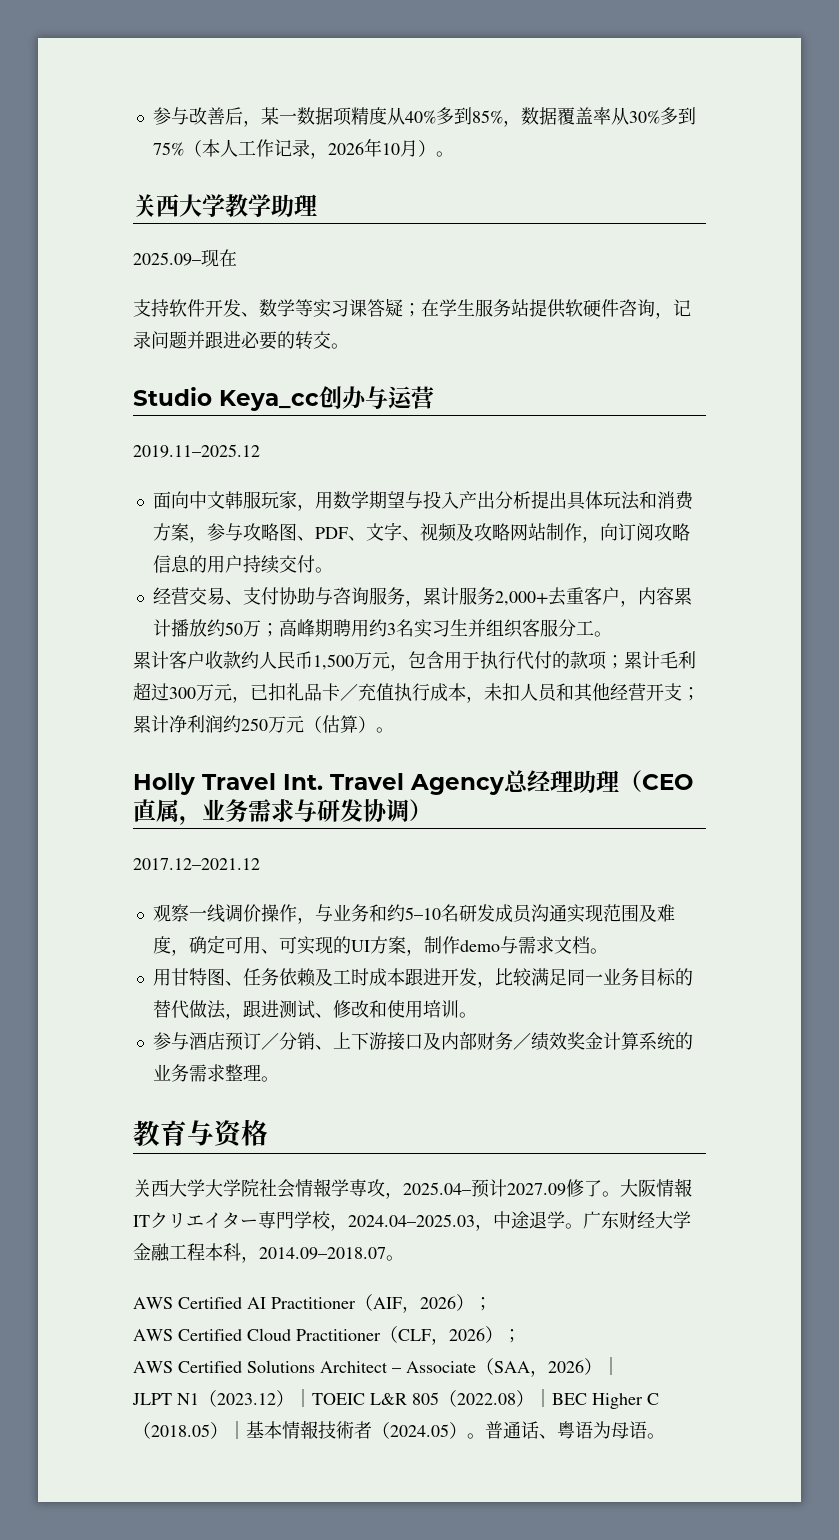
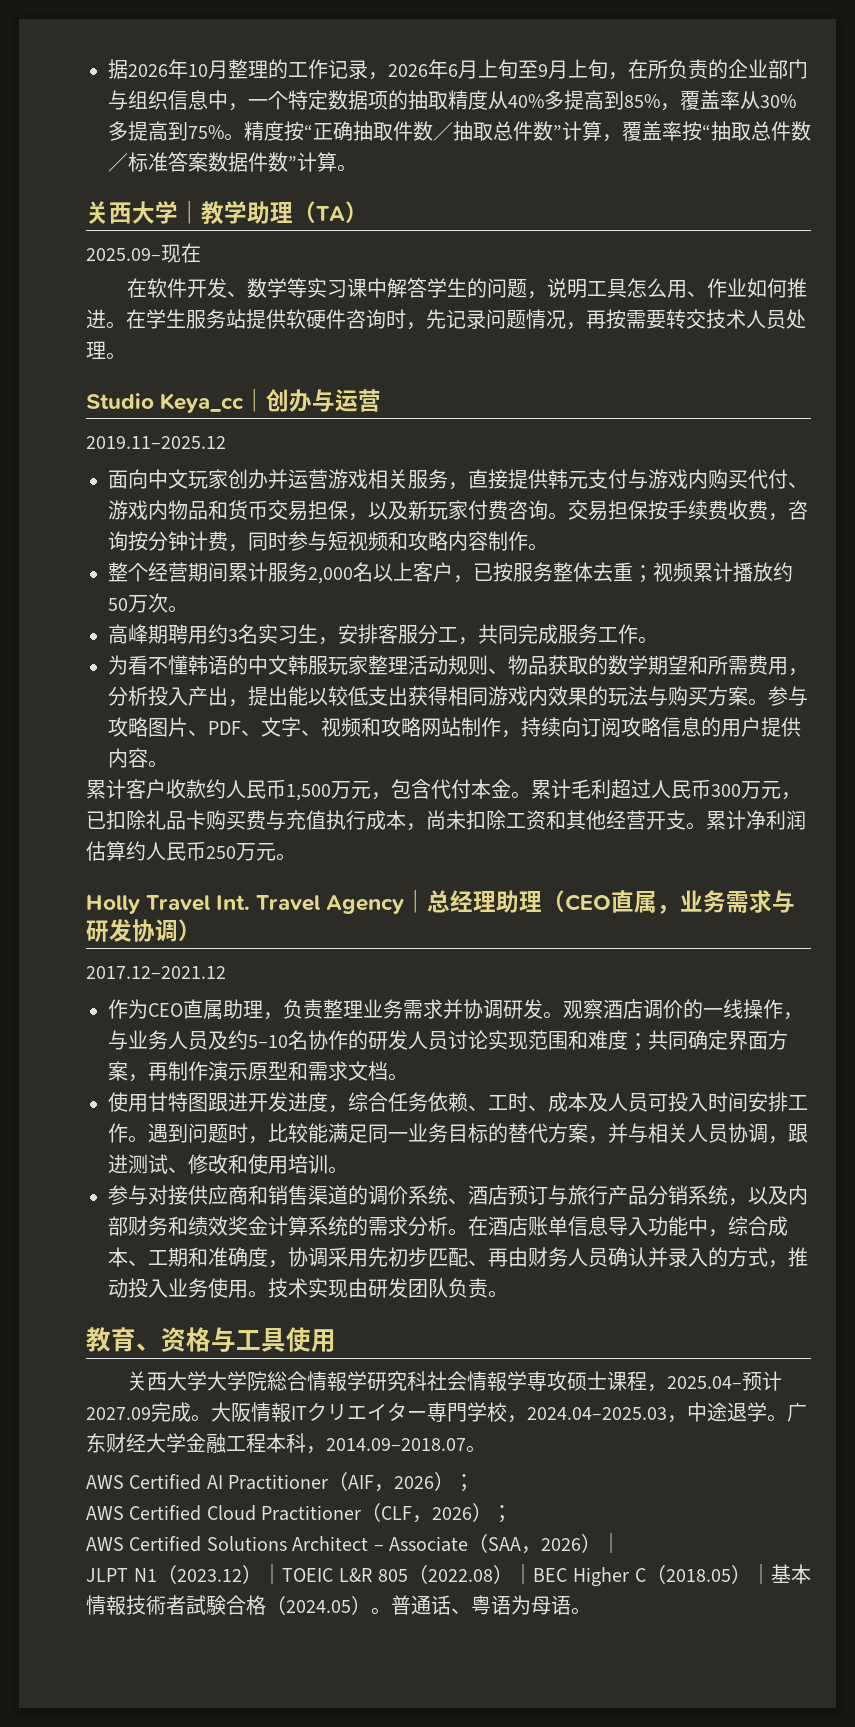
- 参与改善后，某一数据项精度从40%多到85%，数据覆盖率从30%多到75%（本人工作记录，2026年10月）。
+ 据2026年10月整理的工作记录，2026年6月上旬至9月上旬，在所负责的企业部门与组织信息中，一个特定数据项的抽取精度从40%多提高到85%，覆盖率从30%多提高到75%。精度按“正确抽取件数／抽取总件数”计算，覆盖率按“抽取总件数／标准答案数据件数”计算。
- 关西大学教学助理
+ 关西大学｜教学助理（TA）
- 支持软件开发、数学等实习课答疑；在学生服务站提供软硬件咨询，记录问题并跟进必要的转交。
+ 在软件开发、数学等实习课中解答学生的问题，说明工具怎么用、作业如何推进。在学生服务站提供软硬件咨询时，先记录问题情况，再按需要转交技术人员处理。
- Studio Keya_cc创办与运营
+ Studio Keya_cc｜创办与运营
- 面向中文韩服玩家，用数学期望与投入产出分析提出具体玩法和消费方案，参与攻略图、PDF、文字、视频及攻略网站制作，向订阅攻略信息的用户持续交付。
- 经营交易、支付协助与咨询服务，累计服务2,000+去重客户，内容累计播放约50万；高峰期聘用约3名实习生并组织客服分工。
+ 面向中文玩家创办并运营游戏相关服务，直接提供韩元支付与游戏内购买代付、游戏内物品和货币交易担保，以及新玩家付费咨询。交易担保按手续费收费，咨询按分钟计费，同时参与短视频和攻略内容制作。
+ 整个经营期间累计服务2,000名以上客户，已按服务整体去重；视频累计播放约50万次。
+ 高峰期聘用约3名实习生，安排客服分工，共同完成服务工作。
+ 为看不懂韩语的中文韩服玩家整理活动规则、物品获取的数学期望和所需费用，分析投入产出，提出能以较低支出获得相同游戏内效果的玩法与购买方案。参与攻略图片、PDF、文字、视频和攻略网站制作，持续向订阅攻略信息的用户提供内容。
- 累计客户收款约人民币1,500万元，包含用于执行代付的款项；累计毛利超过300万元，已扣礼品卡／充值执行成本，未扣人员和其他经营开支；累计净利润约250万元（估算）。
+ 累计客户收款约人民币1,500万元，包含代付本金。累计毛利超过人民币300万元，已扣除礼品卡购买费与充值执行成本，尚未扣除工资和其他经营开支。累计净利润估算约人民币250万元。
- Holly Travel Int. Travel Agency总经理助理（CEO直属，业务需求与研发协调）
+ Holly Travel Int. Travel Agency｜总经理助理（CEO直属，业务需求与研发协调）
- 观察一线调价操作，与业务和约5–10名研发成员沟通实现范围及难度，确定可用、可实现的UI方案，制作demo与需求文档。
+ 作为CEO直属助理，负责整理业务需求并协调研发。观察酒店调价的一线操作，与业务人员及约5–10名协作的研发人员讨论实现范围和难度；共同确定界面方案，再制作演示原型和需求文档。
- 用甘特图、任务依赖及工时成本跟进开发，比较满足同一业务目标的替代做法，跟进测试、修改和使用培训。
+ 使用甘特图跟进开发进度，综合任务依赖、工时、成本及人员可投入时间安排工作。遇到问题时，比较能满足同一业务目标的替代方案，并与相关人员协调，跟进测试、修改和使用培训。
- 参与酒店预订／分销、上下游接口及内部财务／绩效奖金计算系统的业务需求整理。
+ 参与对接供应商和销售渠道的调价系统、酒店预订与旅行产品分销系统，以及内部财务和绩效奖金计算系统的需求分析。在酒店账单信息导入功能中，综合成本、工期和准确度，协调采用先初步匹配、再由财务人员确认并录入的方式，推动投入业务使用。技术实现由研发团队负责。
- 教育与资格
+ 教育、资格与工具使用
- 关西大学大学院社会情報学専攻，2025.04–预计2027.09修了。
+ 关西大学大学院総合情報学研究科社会情報学専攻硕士课程，2025.04–预计2027.09完成。
- JLPT N1（2023.12）｜TOEIC L&R 805（2022.08）｜BEC Higher C（2018.05）｜基本情報技術者（2024.05）。
+ JLPT N1（2023.12）｜TOEIC L&R 805（2022.08）｜BEC Higher C（2018.05）｜基本情報技術者試験合格（2024.05）。

